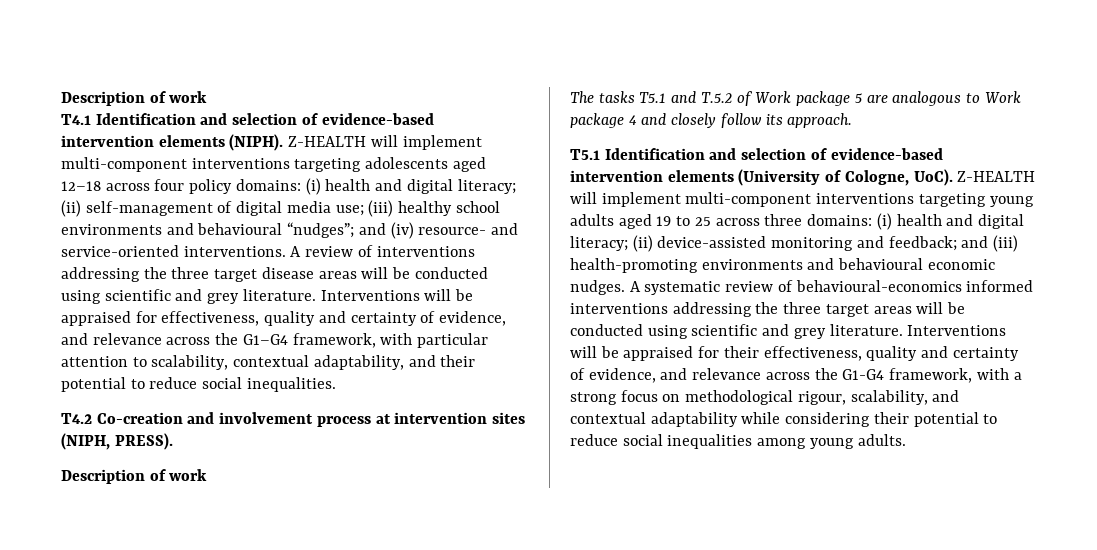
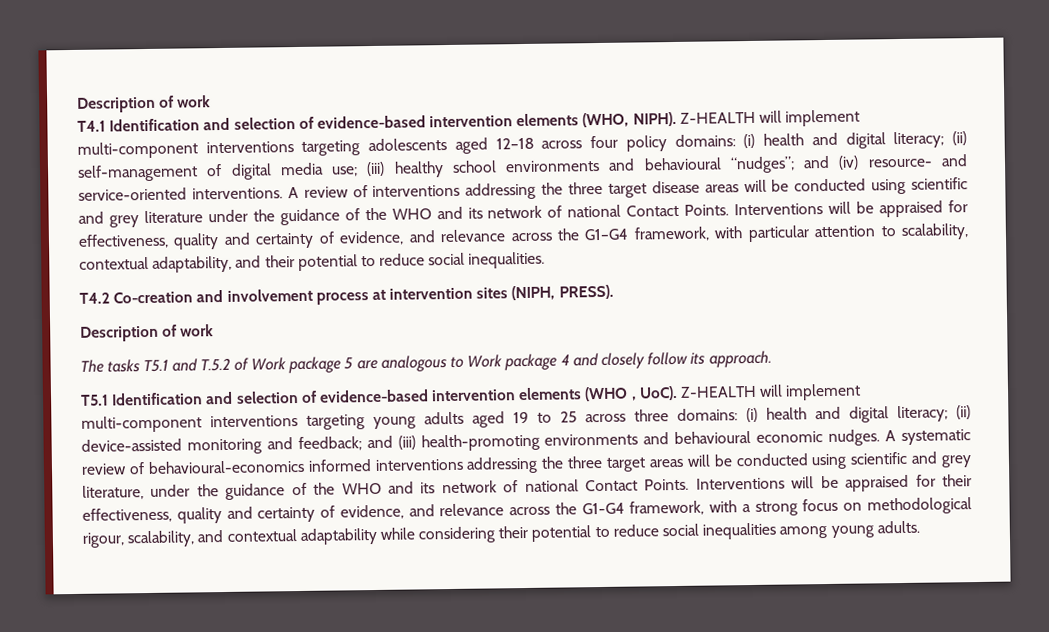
- T4.1 Identification and selection of evidence-based intervention elements (NIPH).
+ T4.1 Identification and selection of evidence-based intervention elements (WHO, NIPH).
- A review of interventions addressing the three target disease areas will be conducted using scientific and grey literature.
+ A review of interventions addressing the three target disease areas will be conducted using scientific and grey literature under the guidance of the WHO and its network of national Contact Points.
- T5.1 Identification and selection of evidence-based intervention elements (University of Cologne, UoC).
+ T5.1 Identification and selection of evidence-based intervention elements (WHO , UoC).
- A systematic review of behavioural-economics informed interventions addressing the three target areas will be conducted using scientific and grey literature.
+ A systematic review of behavioural-economics informed interventions addressing the three target areas will be conducted using scientific and grey literature, under the guidance of the WHO and its network of national Contact Points.

